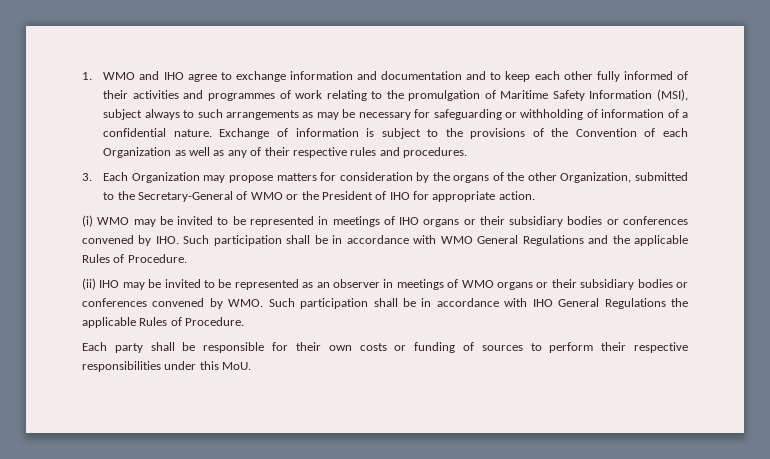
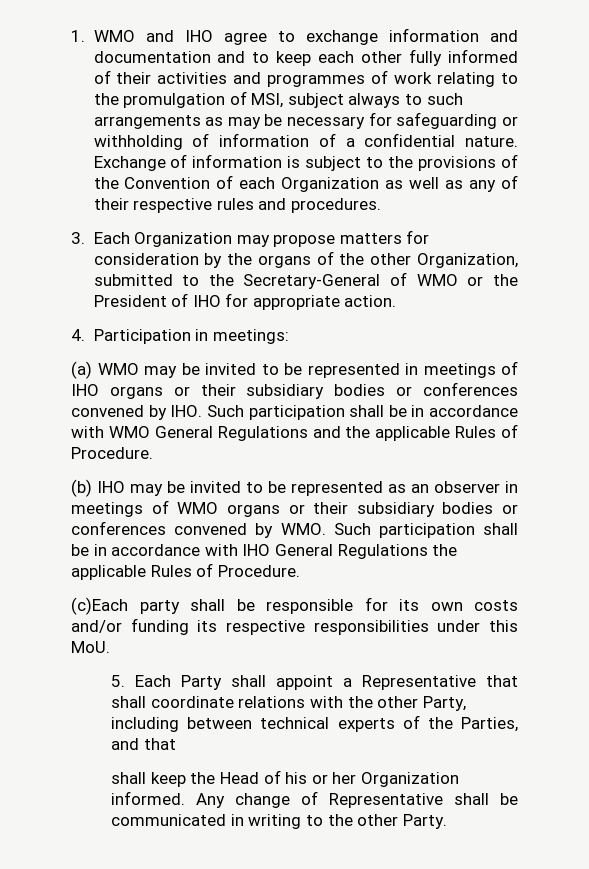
- 1. WMO and IHO agree to exchange information and documentation and to keep each other fully informed of their activities and programmes of work relating to the promulgation of Maritime Safety Information (MSI), subject always to such arrangements as may be necessary for safeguarding or withholding of information of a confidential nature.
+ 1. WMO and IHO agree to exchange information and documentation and to keep each other fully informed of their activities and programmes of work relating to the promulgation of MSI, subject always to such arrangements as may be necessary for safeguarding or withholding of information of a confidential nature.
- (i) WMO may be invited to be represented in meetings of IHO organs or their subsidiary bodies or conferences convened by IHO. Such participation shall be in accordance with WMO General Regulations and the applicable Rules of Procedure.
+ 4. Participation in meetings:
+ (a) WMO may be invited to be represented in meetings of IHO organs or their subsidiary bodies or conferences convened by IHO. Such participation shall be in accordance with WMO General Regulations and the applicable Rules of Procedure.
- (ii) IHO may be invited to be represented as an observer in meetings of WMO organs or their subsidiary bodies or conferences convened by WMO. Such participation shall be in accordance with IHO General Regulations the applicable Rules of Procedure.
+ (b) IHO may be invited to be represented as an observer in meetings of WMO organs or their subsidiary bodies or conferences convened by WMO. Such participation shall be in accordance with IHO General Regulations the applicable Rules of Procedure.
- Each party shall be responsible for their own costs or funding of sources to perform their respective responsibilities under this MoU.
+ (c)Each party shall be responsible for its own costs and/or funding its respective responsibilities under this MoU.
+ 5. Each Party shall appoint a Representative that shall coordinate relations with the other Party, including between technical experts of the Parties, and that
+ shall keep the Head of his or her Organization informed. Any change of Representative shall be communicated in writing to the other Party.

